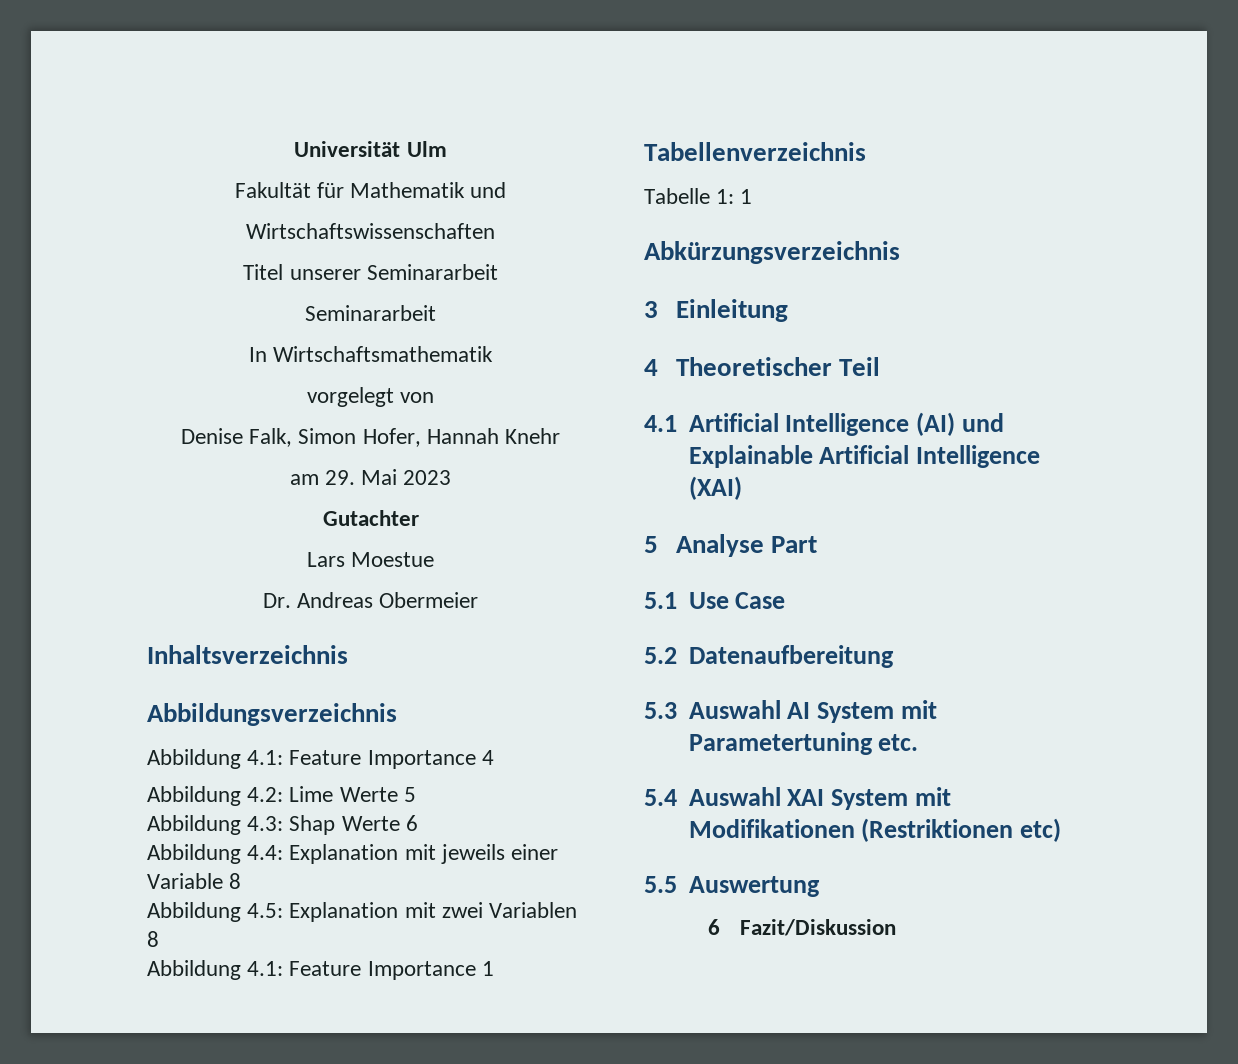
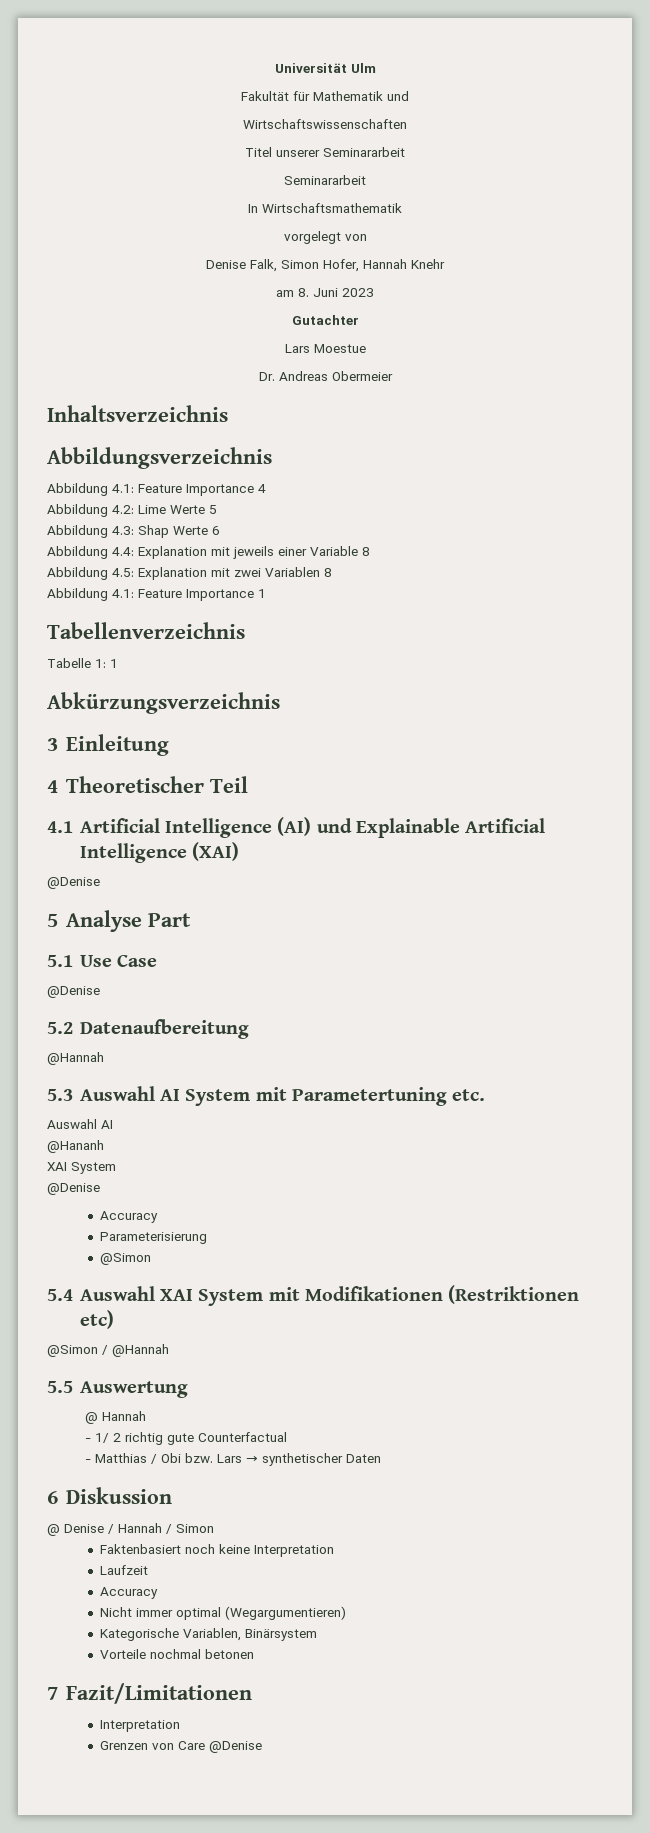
- am 29. Mai 2023
+ am 8. Juni 2023
  4.1 Artificial Intelligence (AI) und Explainable Artificial Intelligence (XAI)
+ @Denise
  5.1 Use Case
+ @Denise
  5.2 Datenaufbereitung
+ @Hannah
  5.3 Auswahl AI System mit Parametertuning etc.
+ Auswahl AI
+ @Hananh
+ XAI System
+ @Denise
+ Accuracy
+ Parameterisierung
+ @Simon
+ @Simon / @Hannah
- 6 Fazit/Diskussion
+ @ Hannah
+ - 1/ 2 richtig gute Counterfactual
+ - Matthias / Obi bzw. Lars → synthetischer Daten
+ 6 Diskussion
+ @ Denise / Hannah / Simon
+ Faktenbasiert noch keine Interpretation
+ Laufzeit
+ Accuracy
+ Nicht immer optimal (Wegargumentieren)
+ Kategorische Variablen, Binärsystem
+ Vorteile nochmal betonen
+ 7 Fazit/Limitationen
+ Interpretation
+ Grenzen von Care @Denise

